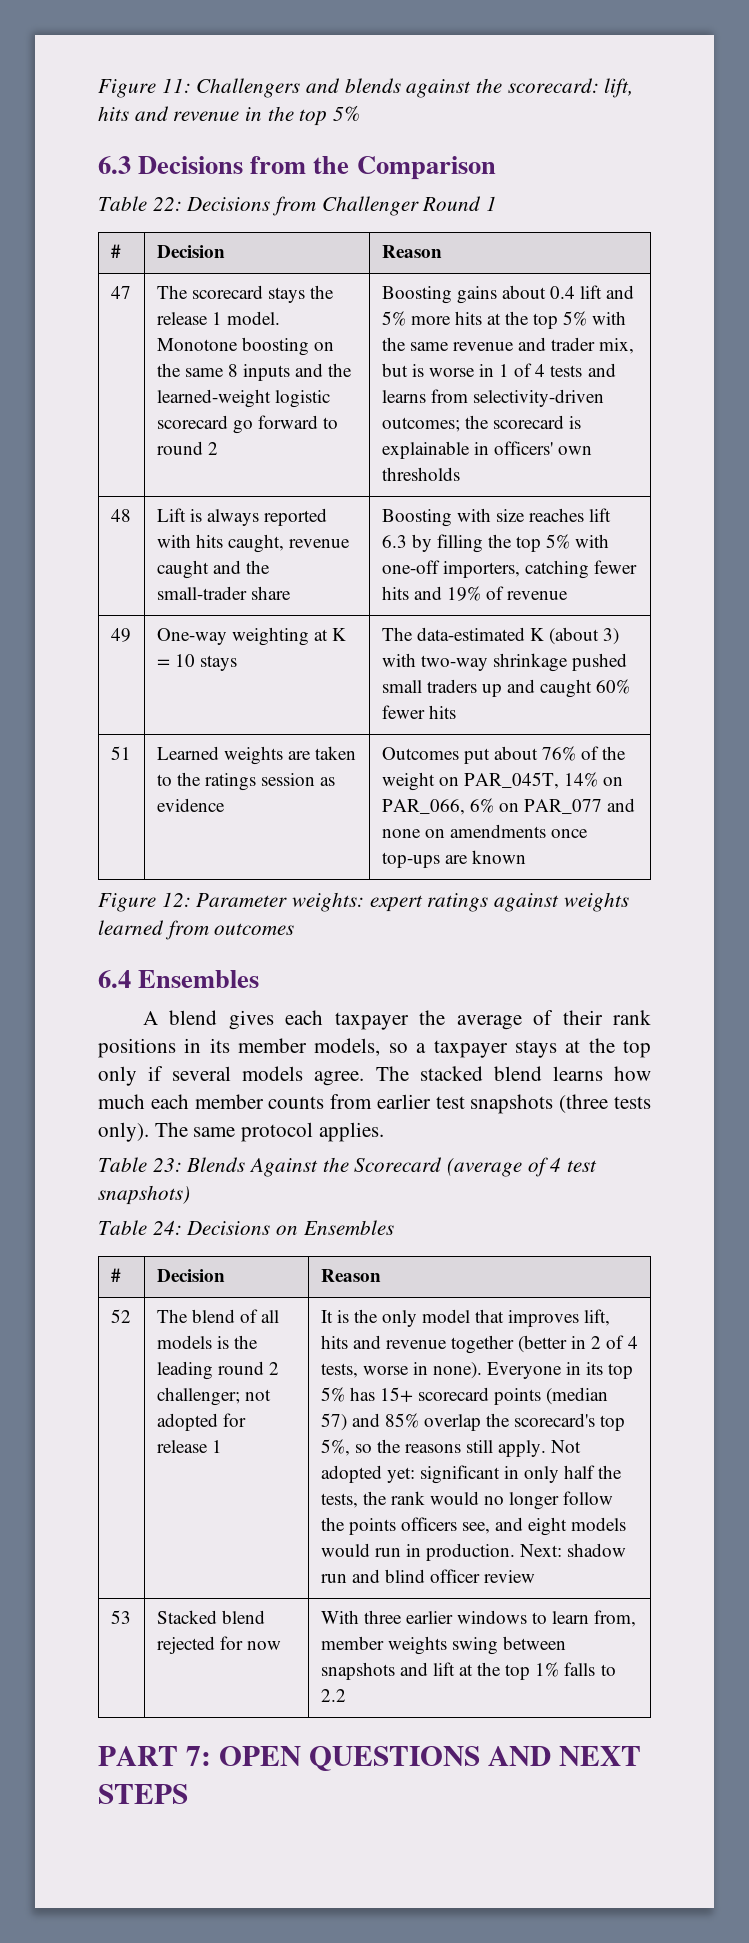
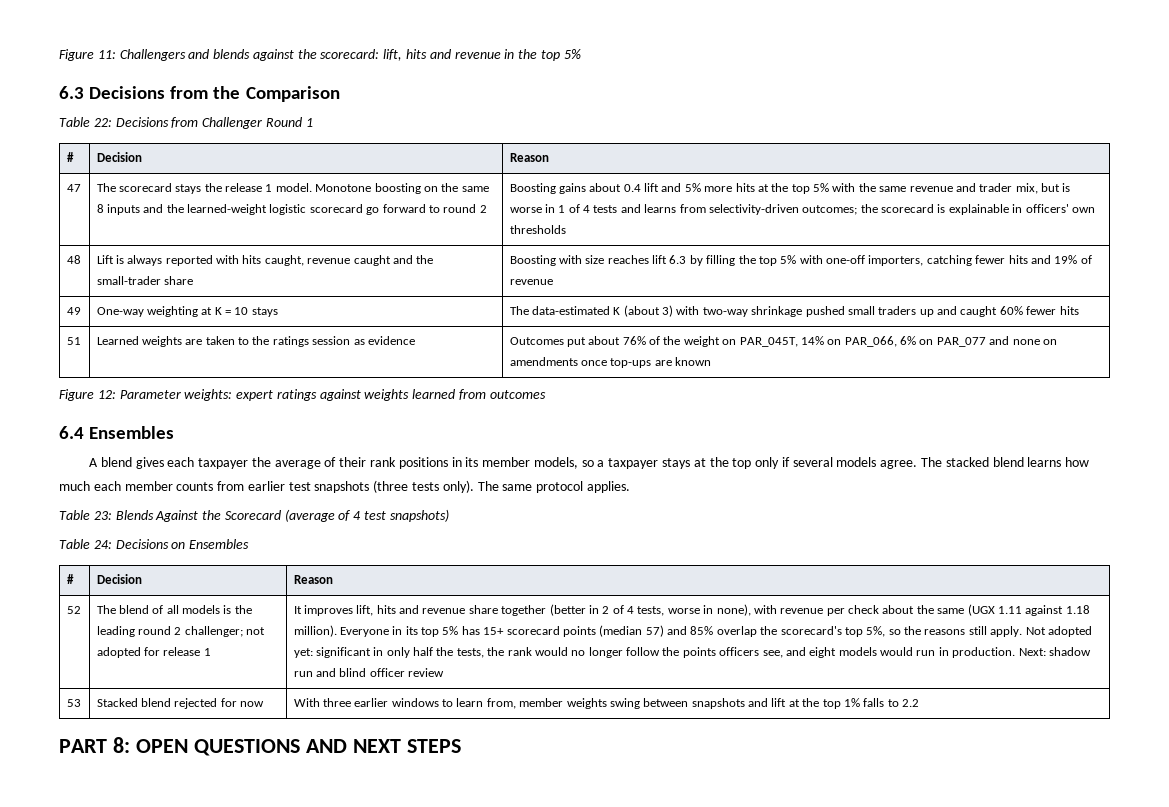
- It is the only model that improves lift, hits and revenue together (better in 2 of 4 tests, worse in none).
+ It improves lift, hits and revenue share together (better in 2 of 4 tests, worse in none), with revenue per check about the same (UGX 1.11 against 1.18 million).
- PART 7: OPEN QUESTIONS AND NEXT STEPS
+ PART 8: OPEN QUESTIONS AND NEXT STEPS

